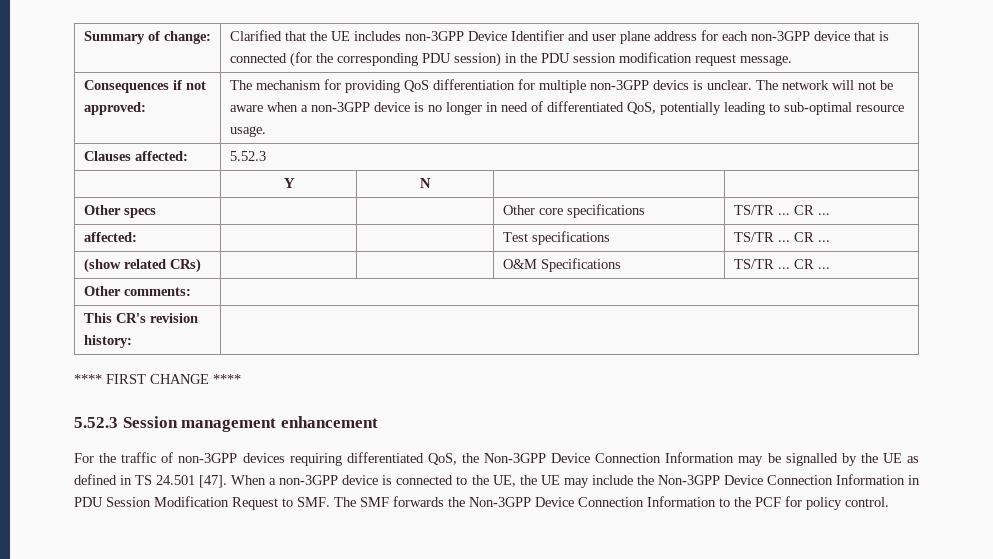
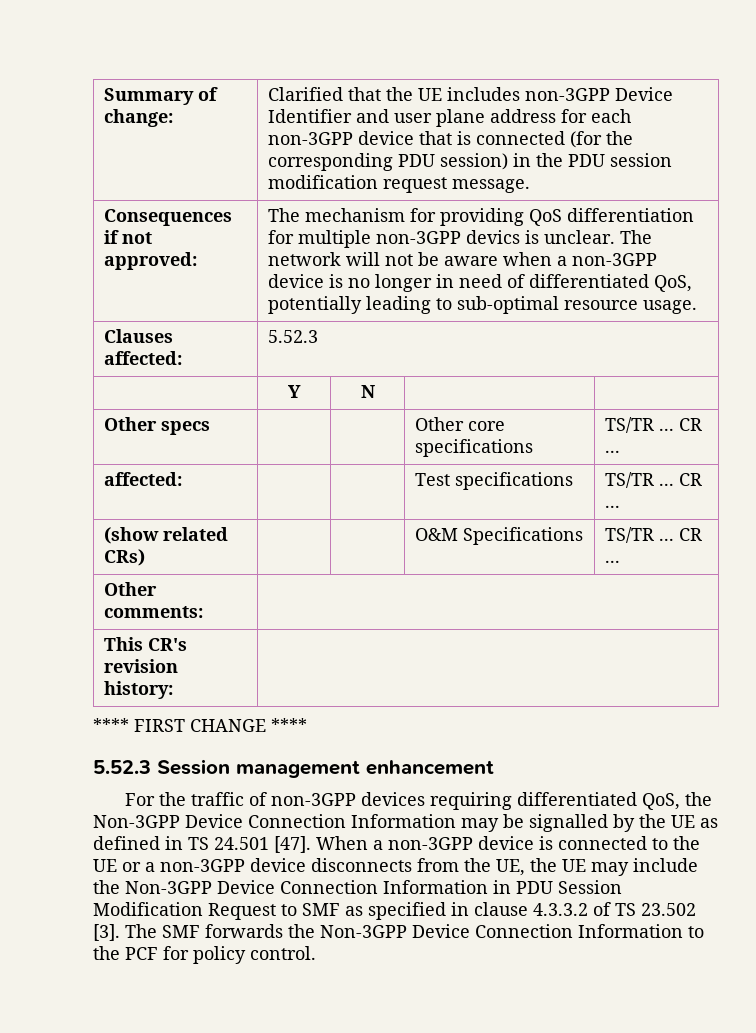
- When a non-3GPP device is connected to the UE, the UE may include the Non-3GPP Device Connection Information in PDU Session Modification Request to SMF. The SMF forwards the Non-3GPP Device Connection Information to the PCF for policy control.
+ When a non-3GPP device is connected to the UE or a non-3GPP device disconnects from the UE, the UE may include the Non-3GPP Device Connection Information in PDU Session Modification Request to SMF as specified in clause 4.3.3.2 of TS 23.502 [3]. The SMF forwards the Non-3GPP Device Connection Information to the PCF for policy control.

